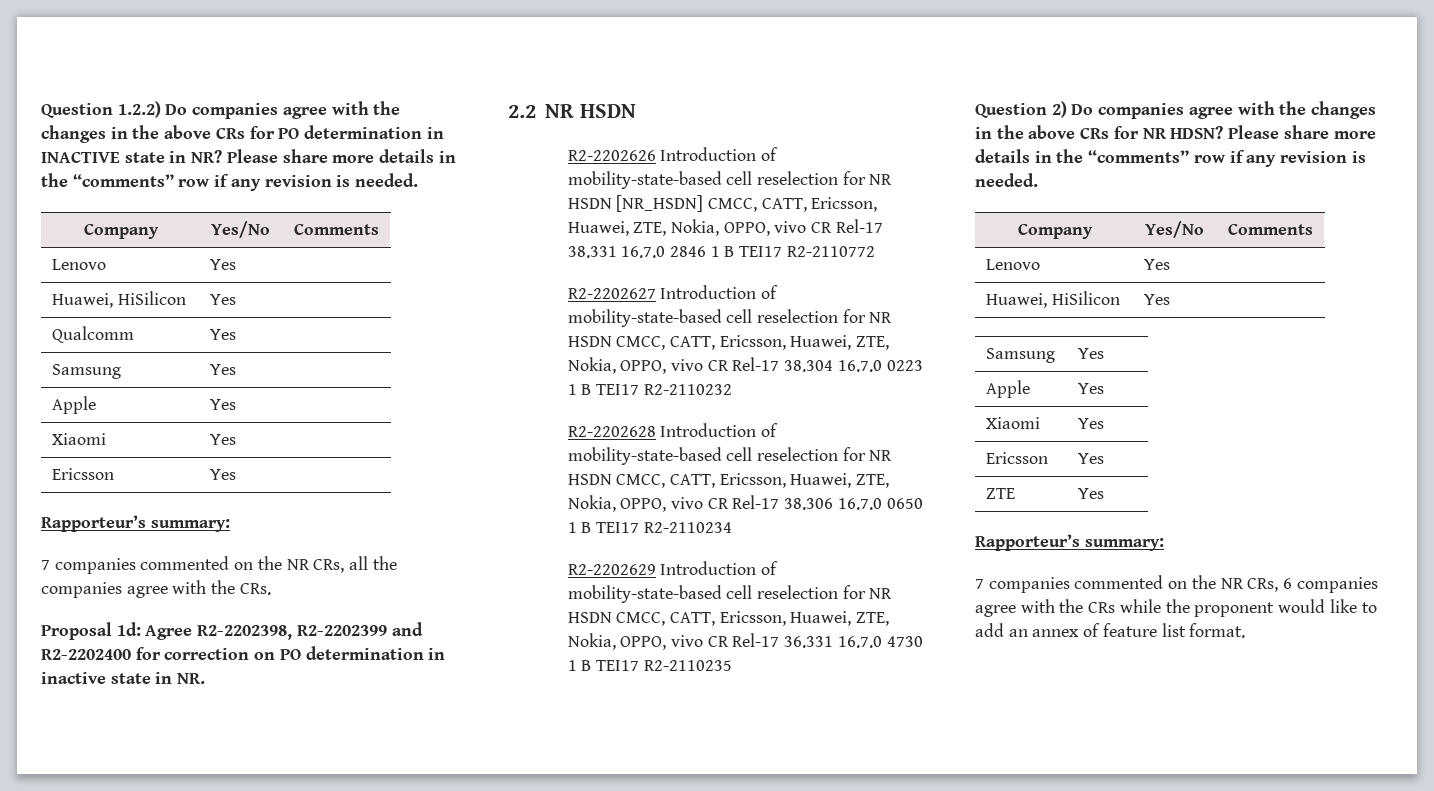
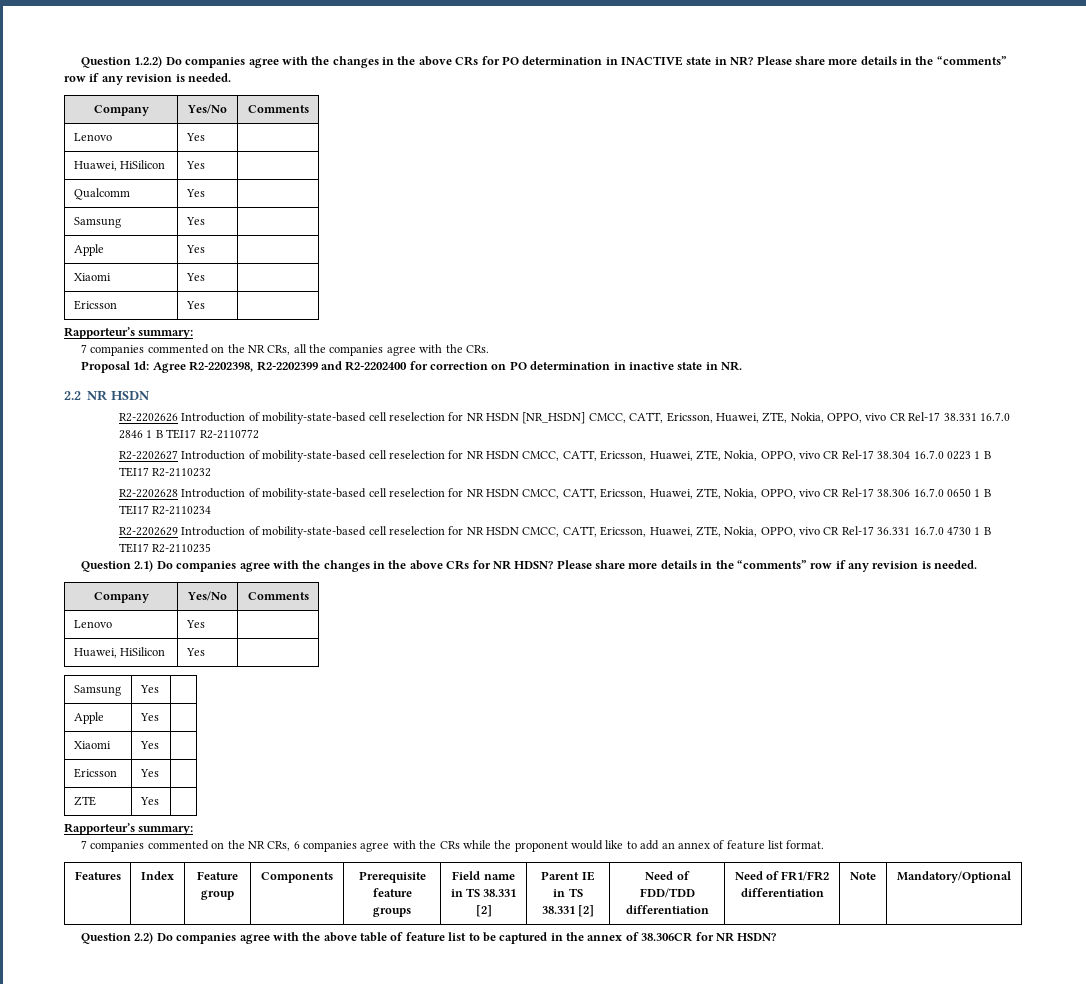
- Question 2) Do companies agree with the changes in the above CRs for NR HDSN?
+ Question 2.1) Do companies agree with the changes in the above CRs for NR HDSN?
+ Features | Index | Feature group | Components | Prerequisite feature groups | Field name in TS 38.331 [2] | Parent IE in TS 38.331 [2] | Need of FDD/TDD differentiation | Need of FR1/FR2 differentiation | Note | Mandatory/Optional
+ Question 2.2) Do companies agree with the above table of feature list to be captured in the annex of 38.306CR for NR HSDN?

